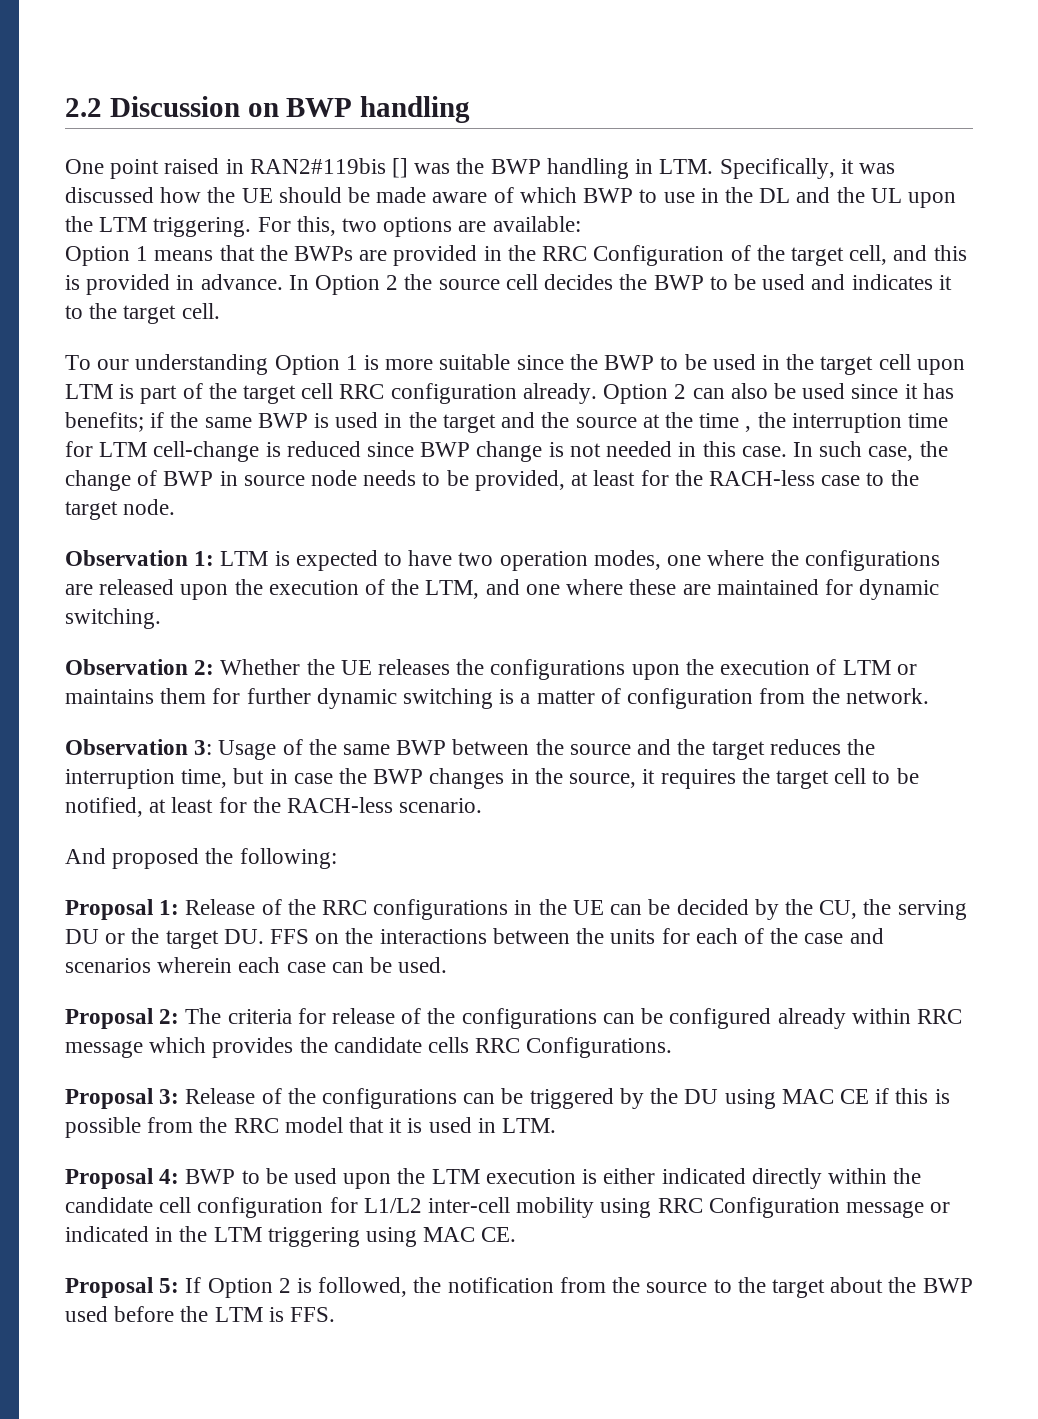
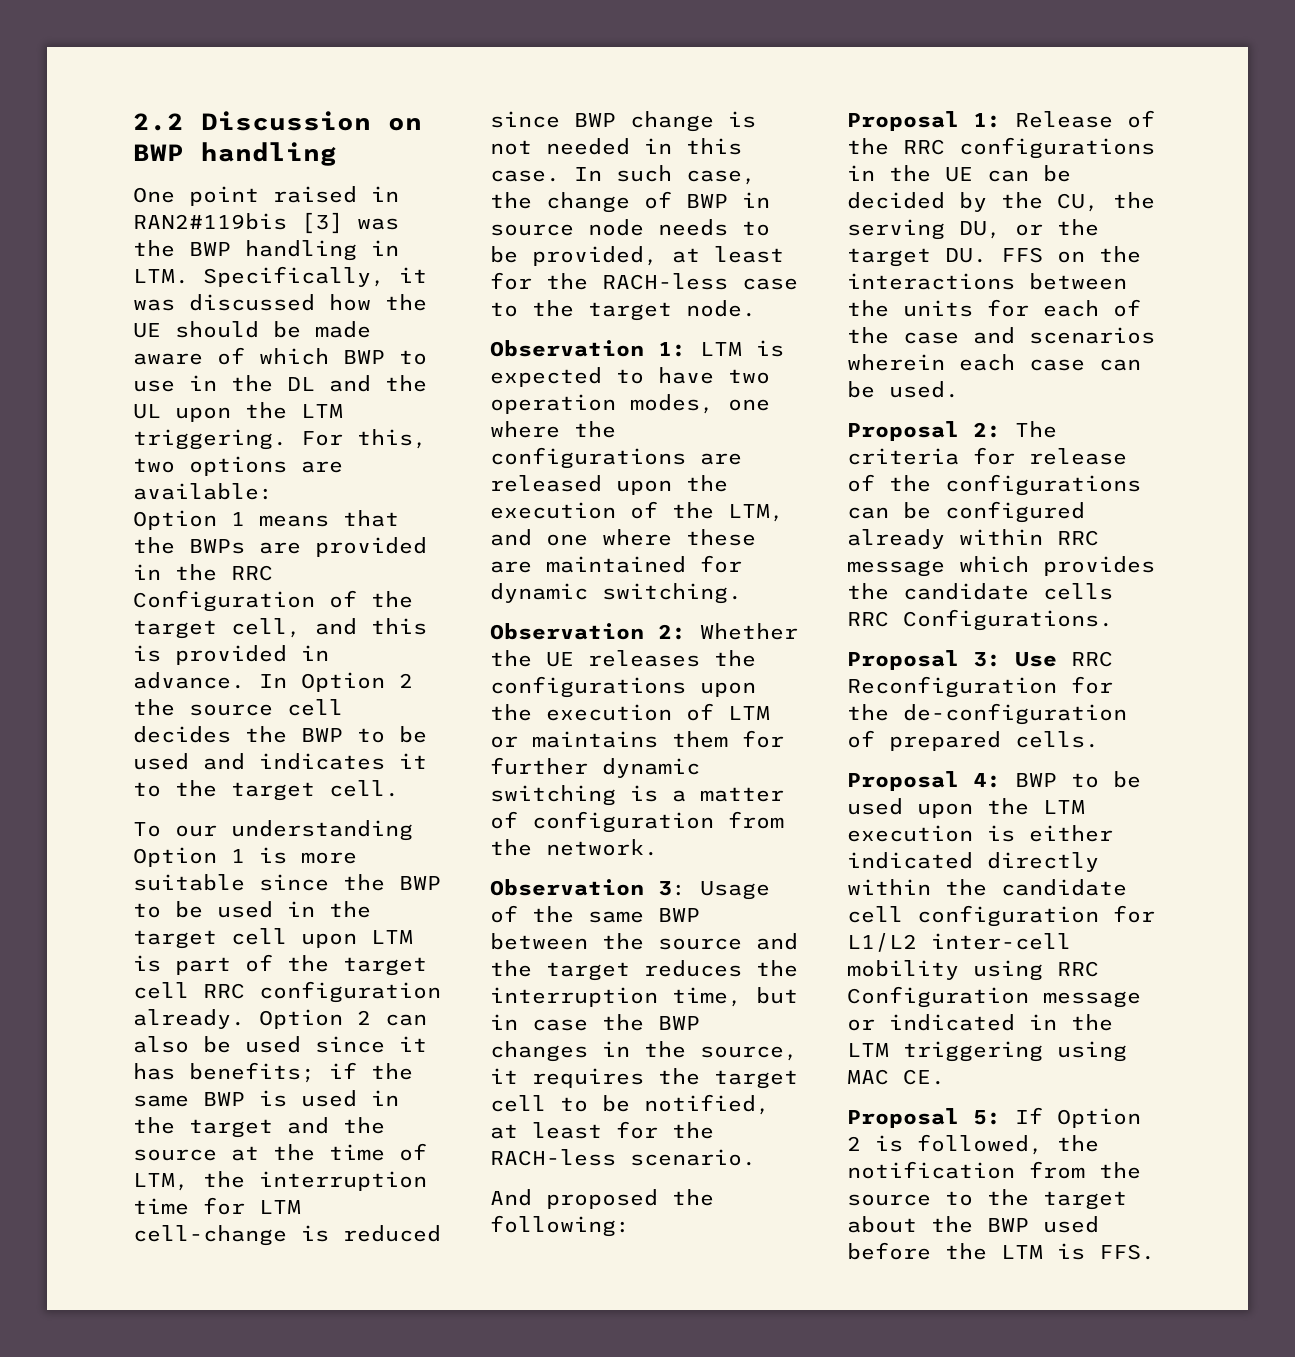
- One point raised in RAN2#119bis [] was the BWP handling in LTM. Specifically, it was discussed how the UE should be made aware of which BWP to use in the DL and the UL upon the LTM triggering.
+ One point raised in RAN2#119bis [3] was the BWP handling in LTM. Specifically, it was discussed how the UE should be made aware of which BWP to use in the DL and the UL upon the LTM triggering.
- Option 2 can also be used since it has benefits; if the same BWP is used in the target and the source at the time , the interruption time for LTM cell-change is reduced since BWP change is not needed in this case.
+ Option 2 can also be used since it has benefits; if the same BWP is used in the target and the source at the time of LTM, the interruption time for LTM cell-change is reduced since BWP change is not needed in this case.
- Proposal 1: Release of the RRC configurations in the UE can be decided by the CU, the serving DU or the target DU. FFS on the interactions between the units for each of the case and scenarios wherein each case can be used.
+ Proposal 1: Release of the RRC configurations in the UE can be decided by the CU, the serving DU, or the target DU. FFS on the interactions between the units for each of the case and scenarios wherein each case can be used.
- Proposal 3: Release of the configurations can be triggered by the DU using MAC CE if this is possible from the RRC model that it is used in LTM.
+ Proposal 3: Use RRC Reconfiguration for the de-configuration of prepared cells.

